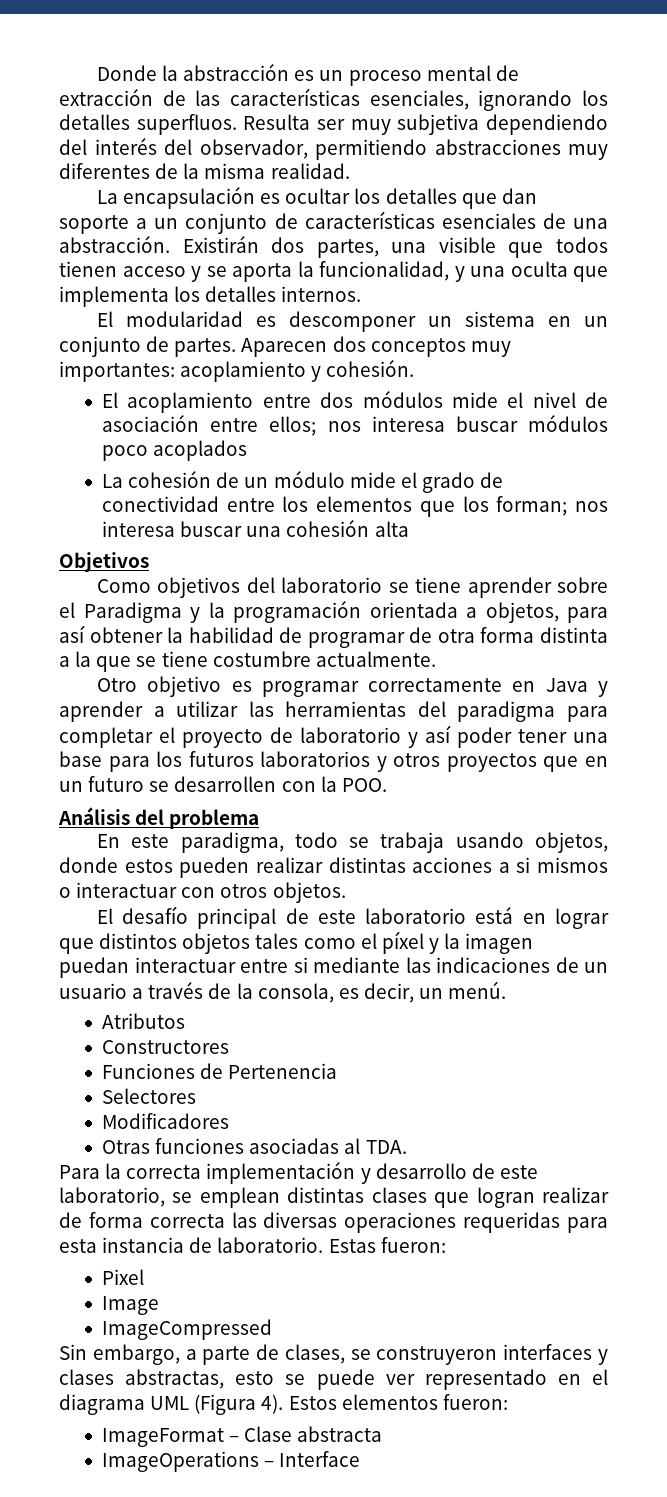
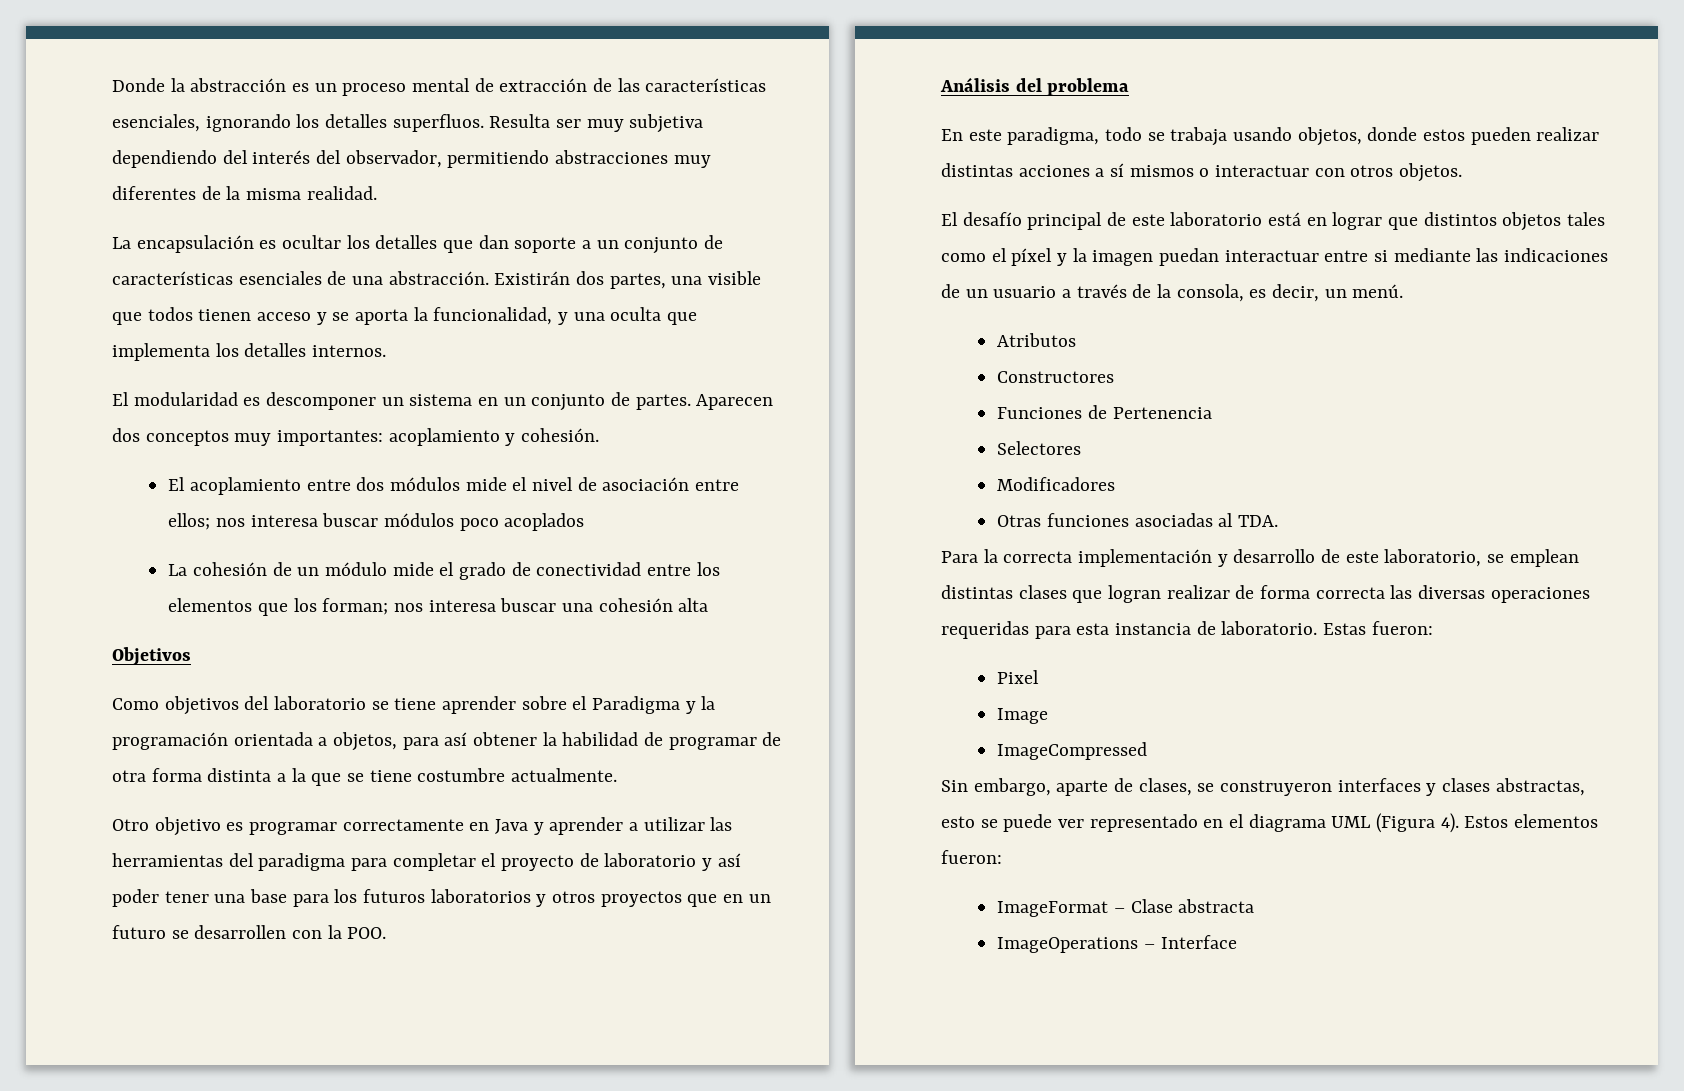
- En este paradigma, todo se trabaja usando objetos, donde estos pueden realizar distintas acciones a si mismos o interactuar con otros objetos.
+ En este paradigma, todo se trabaja usando objetos, donde estos pueden realizar distintas acciones a sí mismos o interactuar con otros objetos.
- Sin embargo, a parte de clases, se construyeron interfaces y clases abstractas, esto se puede ver representado en el diagrama UML (Figura 4).
+ Sin embargo, aparte de clases, se construyeron interfaces y clases abstractas, esto se puede ver representado en el diagrama UML (Figura 4).

